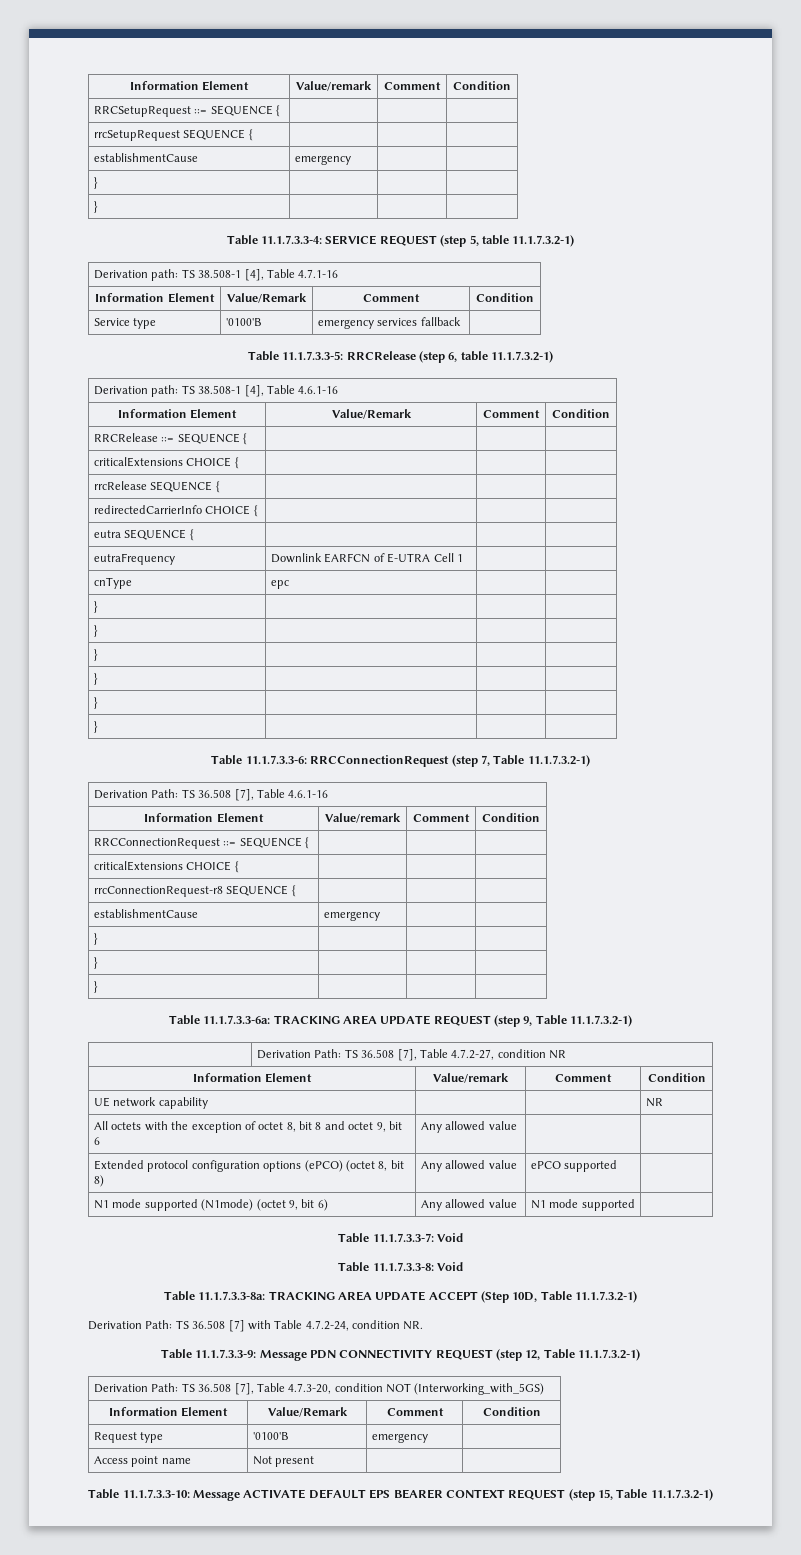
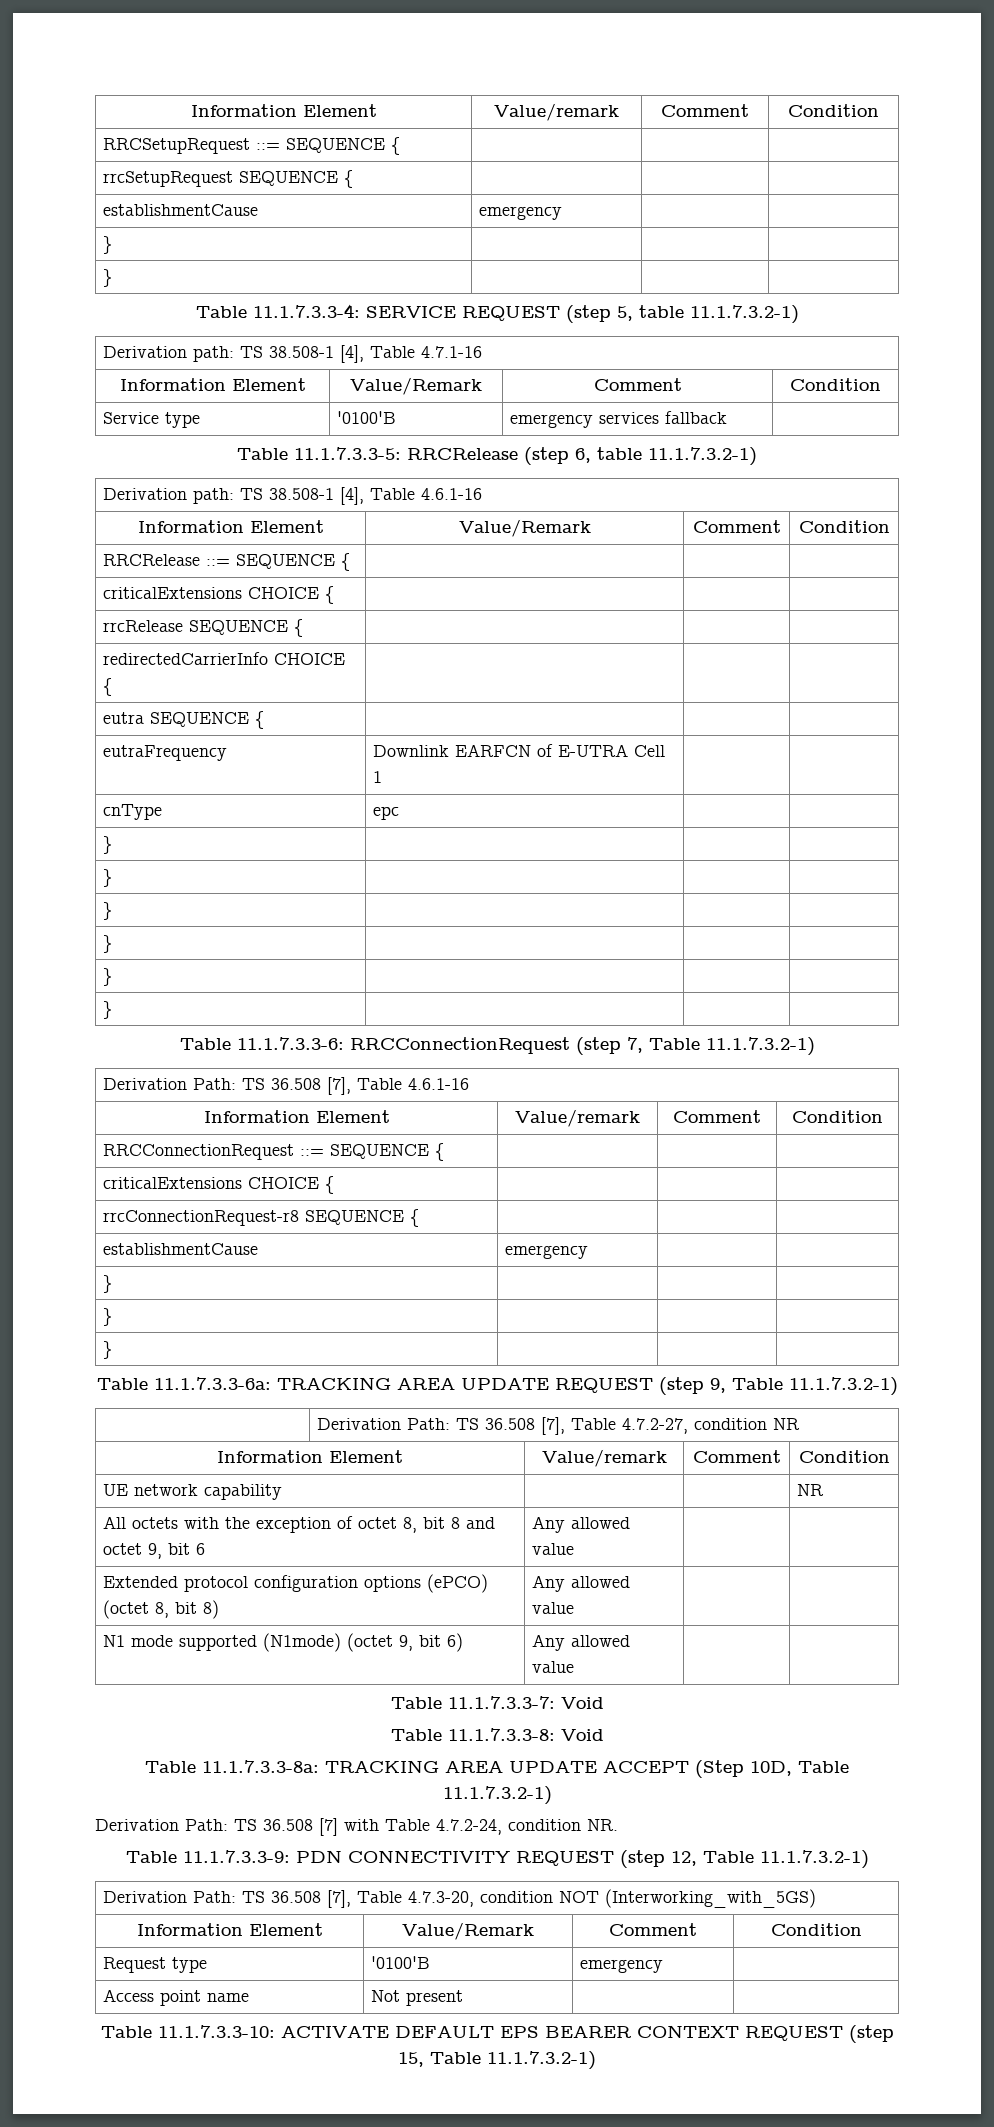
- Extended protocol configuration options (ePCO) (octet 8, bit 8) | Any allowed value | ePCO supported |
+ Extended protocol configuration options (ePCO) (octet 8, bit 8) | Any allowed value | |
- N1 mode supported (N1mode) (octet 9, bit 6) | Any allowed value | N1 mode supported |
+ N1 mode supported (N1mode) (octet 9, bit 6) | Any allowed value | |
- Table 11.1.7.3.3-9: Message PDN CONNECTIVITY REQUEST (step 12, Table 11.1.7.3.2-1)
+ Table 11.1.7.3.3-9: PDN CONNECTIVITY REQUEST (step 12, Table 11.1.7.3.2-1)
- Table 11.1.7.3.3-10: Message ACTIVATE DEFAULT EPS BEARER CONTEXT REQUEST (step 15, Table 11.1.7.3.2-1)
+ Table 11.1.7.3.3-10: ACTIVATE DEFAULT EPS BEARER CONTEXT REQUEST (step 15, Table 11.1.7.3.2-1)

